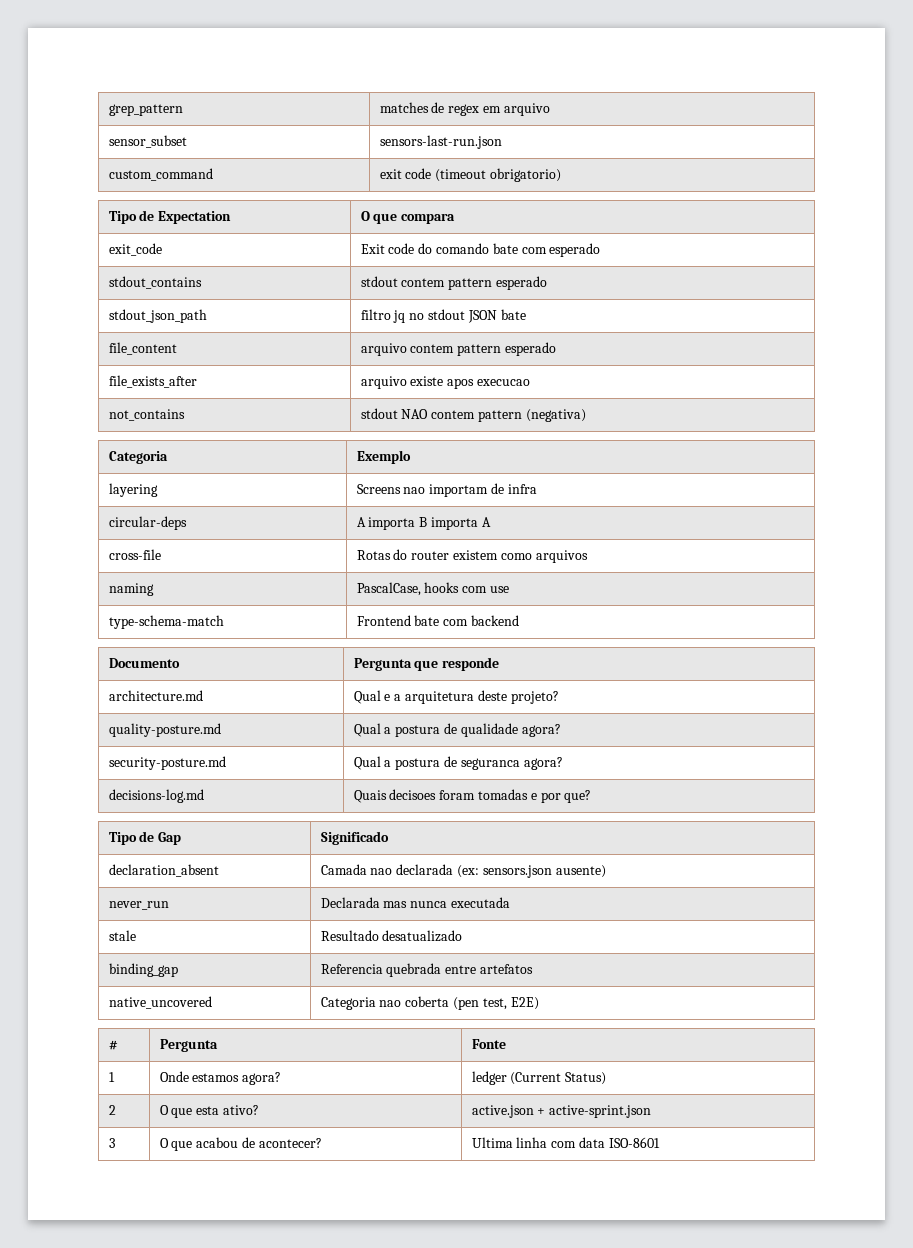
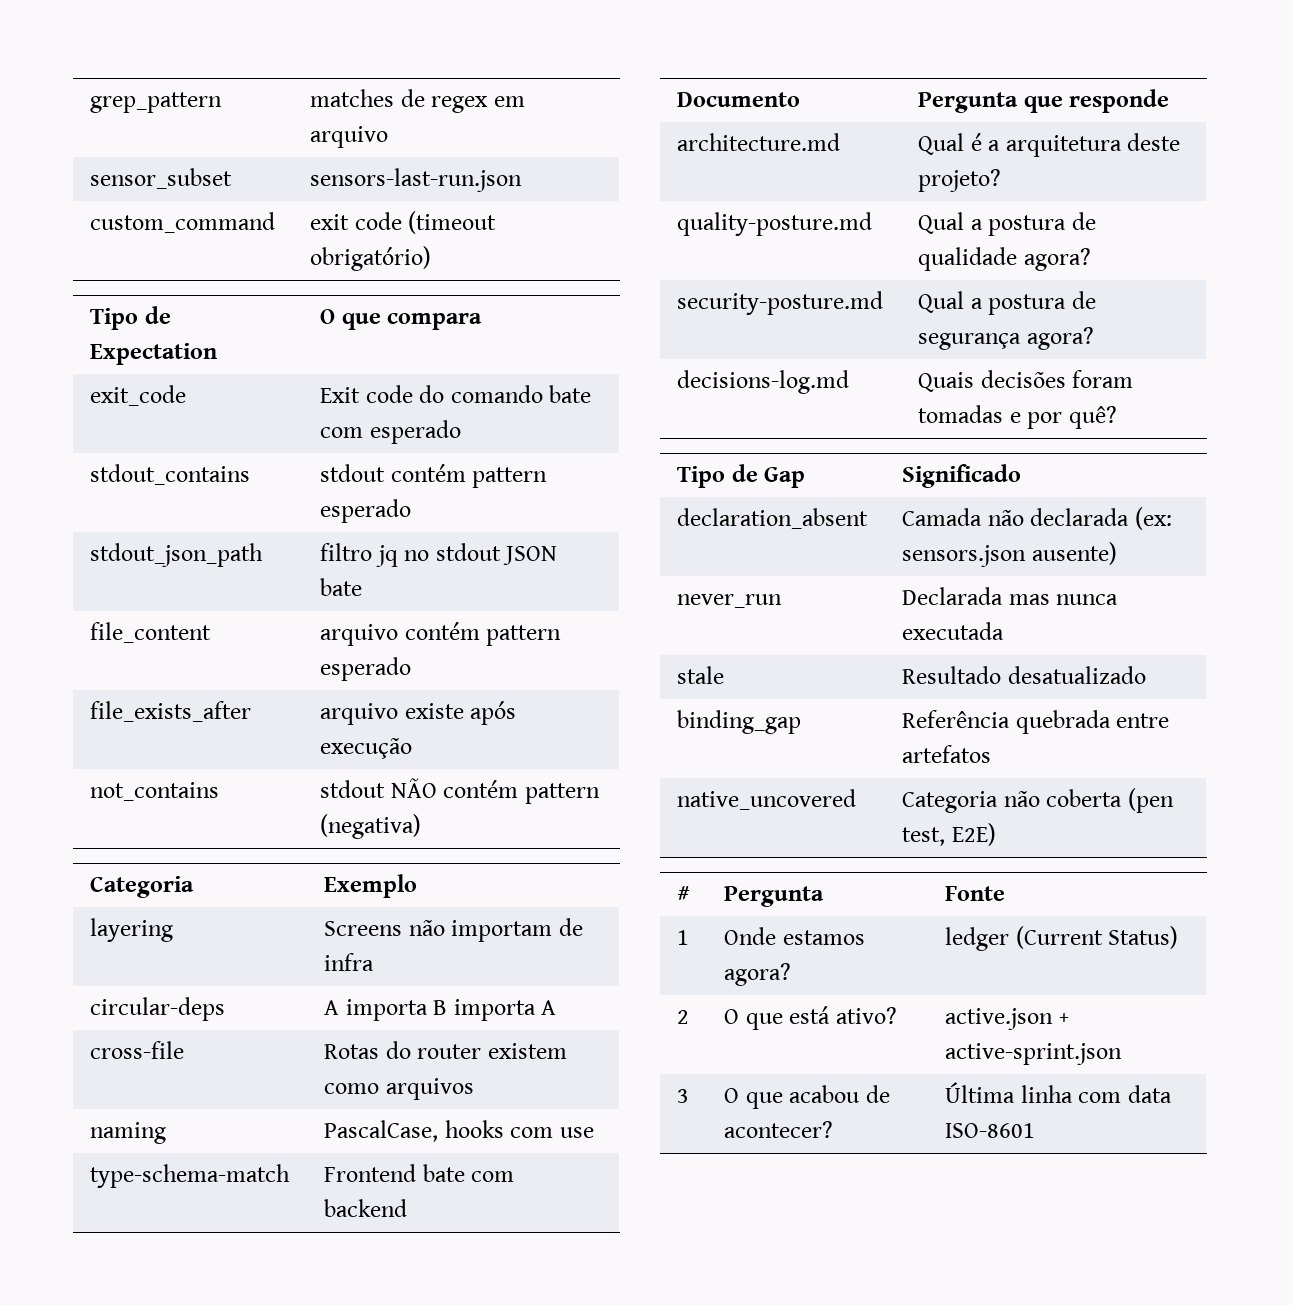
- custom_command | exit code (timeout obrigatorio)
+ custom_command | exit code (timeout obrigatório)
- stdout_contains | stdout contem pattern esperado
+ stdout_contains | stdout contém pattern esperado
- file_content | arquivo contem pattern esperado
+ file_content | arquivo contém pattern esperado
- file_exists_after | arquivo existe apos execucao
+ file_exists_after | arquivo existe após execução
- not_contains | stdout NAO contem pattern (negativa)
+ not_contains | stdout NÃO contém pattern (negativa)
- layering | Screens nao importam de infra
+ layering | Screens não importam de infra
- architecture.md | Qual e a arquitetura deste projeto?
+ architecture.md | Qual é a arquitetura deste projeto?
- security-posture.md | Qual a postura de seguranca agora?
+ security-posture.md | Qual a postura de segurança agora?
- decisions-log.md | Quais decisoes foram tomadas e por que?
+ decisions-log.md | Quais decisões foram tomadas e por quê?
- declaration_absent | Camada nao declarada (ex: sensors.json ausente)
+ declaration_absent | Camada não declarada (ex: sensors.json ausente)
- binding_gap | Referencia quebrada entre artefatos
+ binding_gap | Referência quebrada entre artefatos
- native_uncovered | Categoria nao coberta (pen test, E2E)
+ native_uncovered | Categoria não coberta (pen test, E2E)
- 2 | O que esta ativo? | active.json + active-sprint.json
+ 2 | O que está ativo? | active.json + active-sprint.json
- 3 | O que acabou de acontecer? | Ultima linha com data ISO-8601
+ 3 | O que acabou de acontecer? | Última linha com data ISO-8601

